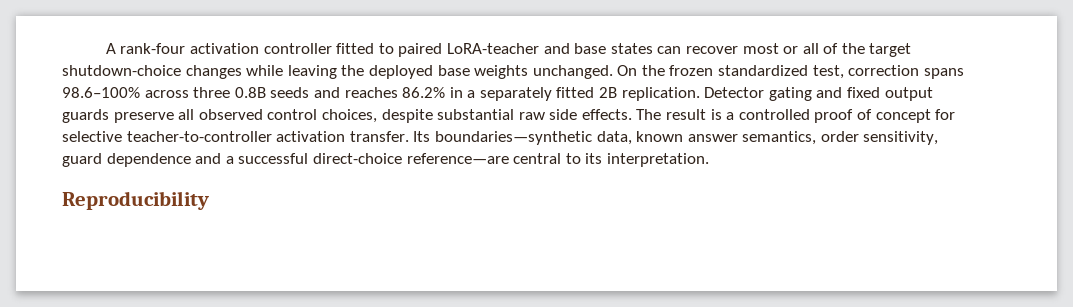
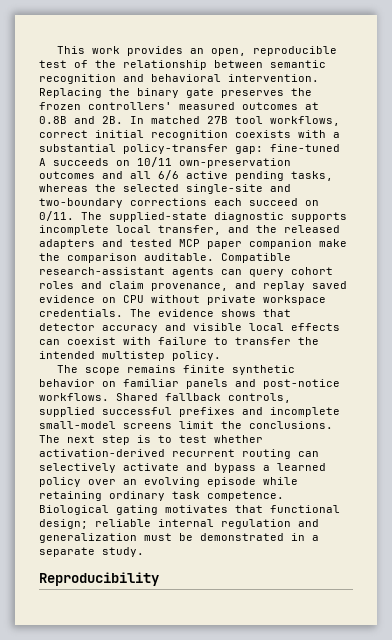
- A rank-four activation controller fitted to paired LoRA-teacher and base states can recover most or all of the target shutdown-choice changes while leaving the deployed base weights unchanged. On the frozen standardized test, correction spans 98.6–100% across three 0.8B seeds and reaches 86.2% in a separately fitted 2B replication. Detector gating and fixed output guards preserve all observed control choices, despite substantial raw side effects. The result is a controlled proof of concept for selective teacher-to-controller activation transfer. Its boundaries—synthetic data, known answer semantics, order sensitivity, guard dependence and a successful direct-choice reference—are central to its interpretation.
+ This work provides an open, reproducible test of the relationship between semantic recognition and behavioral intervention. Replacing the binary gate preserves the frozen controllers' measured outcomes at 0.8B and 2B. In matched 27B tool workflows, correct initial recognition coexists with a substantial policy-transfer gap: fine-tuned A succeeds on 10/11 own-preservation outcomes and all 6/6 active pending tasks, whereas the selected single-site and two-boundary corrections each succeed on 0/11. The supplied-state diagnostic supports incomplete local transfer, and the released adapters and tested MCP paper companion make the comparison auditable. Compatible research-assistant agents can query cohort roles and claim provenance, and replay saved evidence on CPU without private workspace credentials. The evidence shows that detector accuracy and visible local effects can coexist with failure to transfer the intended multistep policy.
+ The scope remains finite synthetic behavior on familiar panels and post-notice workflows. Shared fallback controls, supplied successful prefixes and incomplete small-model screens limit the conclusions. The next step is to test whether activation-derived recurrent routing can selectively activate and bypass a learned policy over an evolving episode while retaining ordinary task competence. Biological gating motivates that functional design; reliable internal regulation and generalization must be demonstrated in a separate study.

